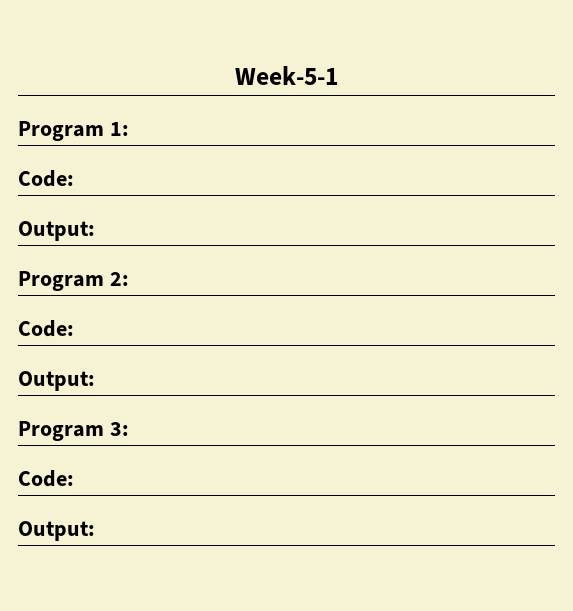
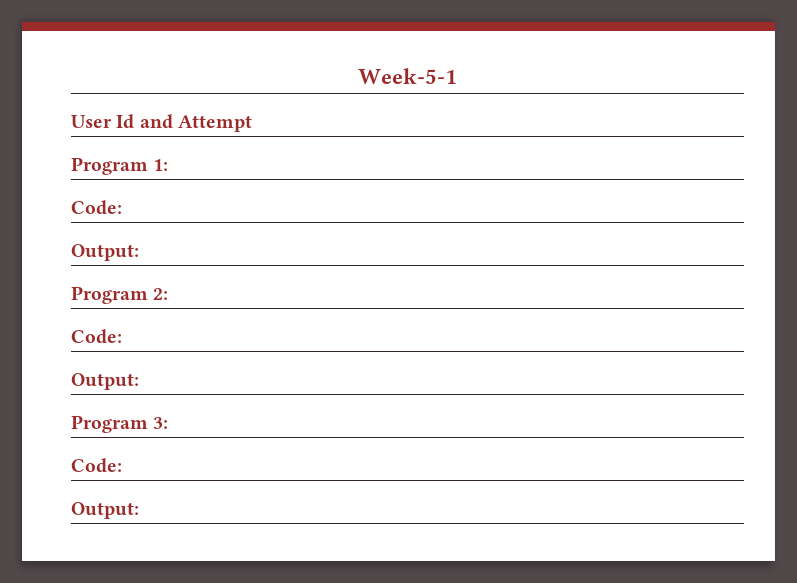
+ User Id and Attempt

